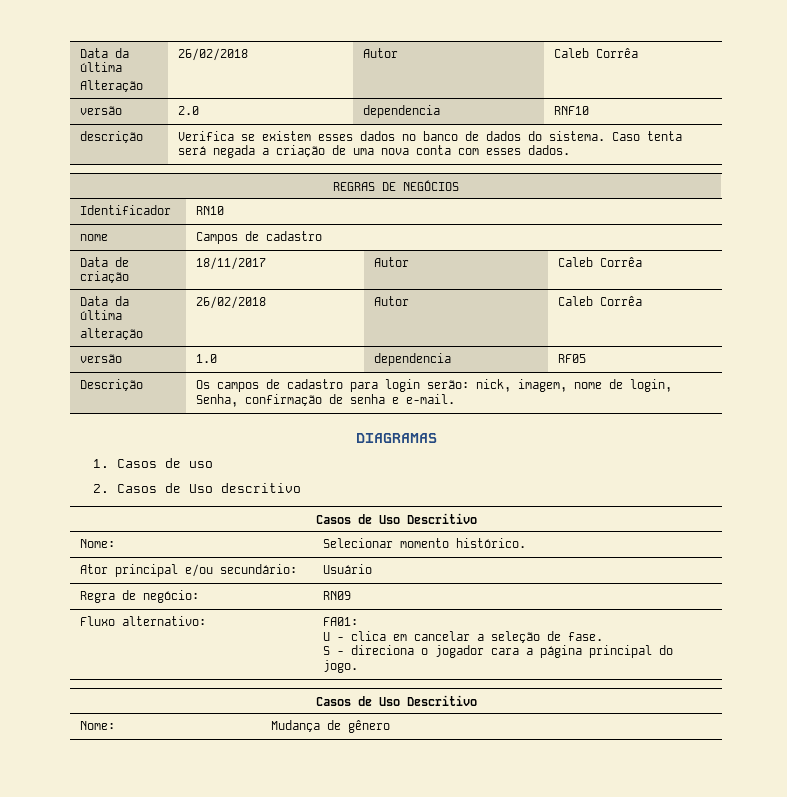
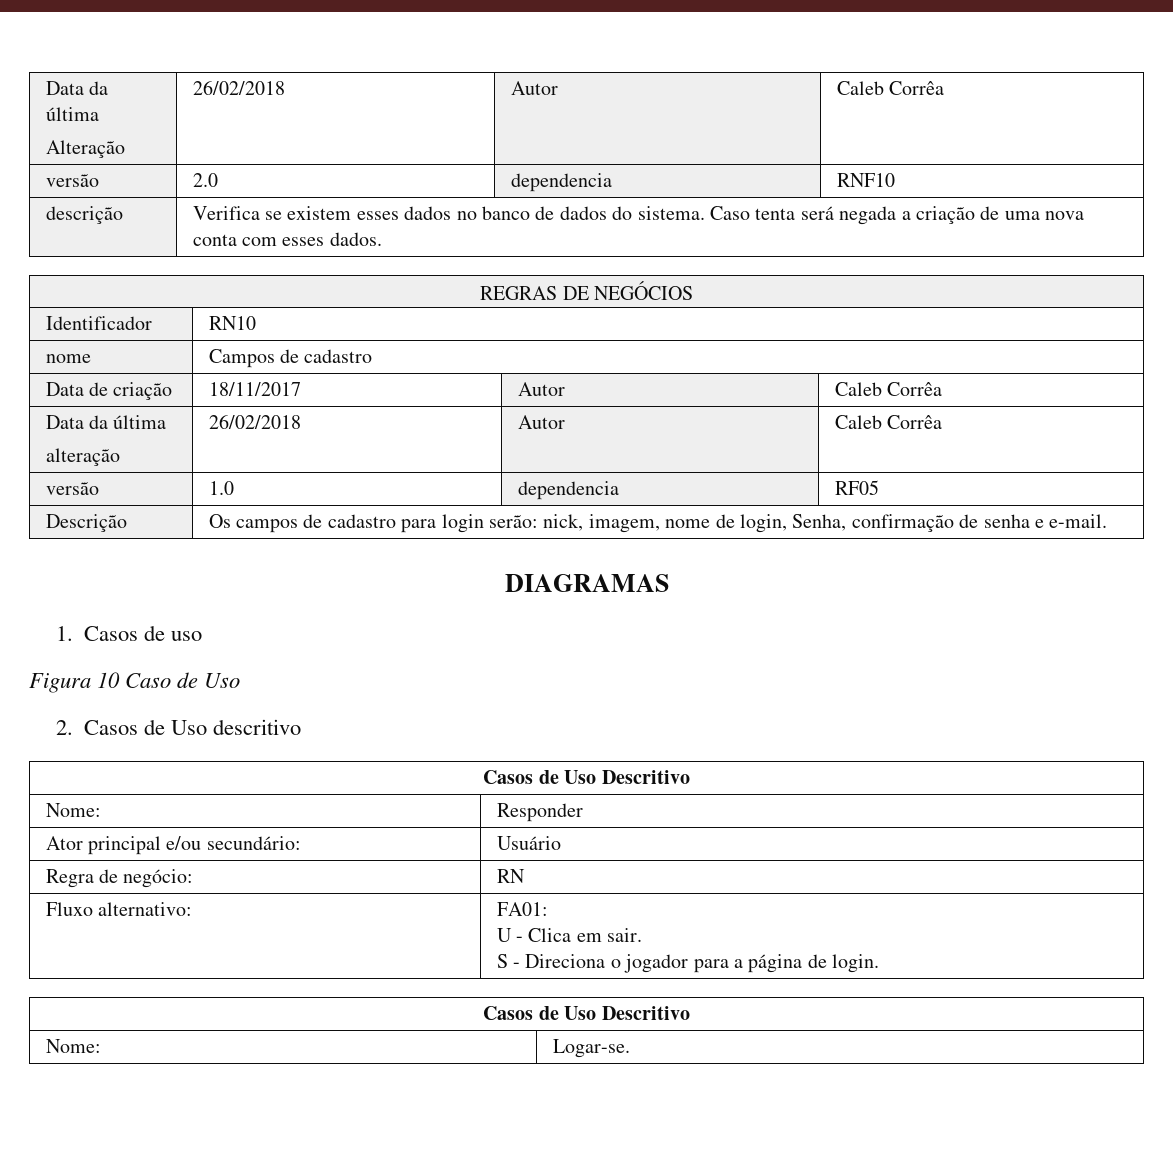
+ Figura 10 Caso de Uso
- Nome: | Selecionar momento histórico.
+ Nome: | Responder
- Regra de negócio: | RN09
+ Regra de negócio: | RN
  Fluxo alternativo: | FA01:
- U - clica em cancelar a seleção de fase.
- S - direciona o jogador cara a página principal do jogo.
+ U - Clica em sair.
+ S - Direciona o jogador para a página de login.
  Casos de Uso Descritivo
- Nome: | Mudança de gênero
+ Nome: | Logar-se.

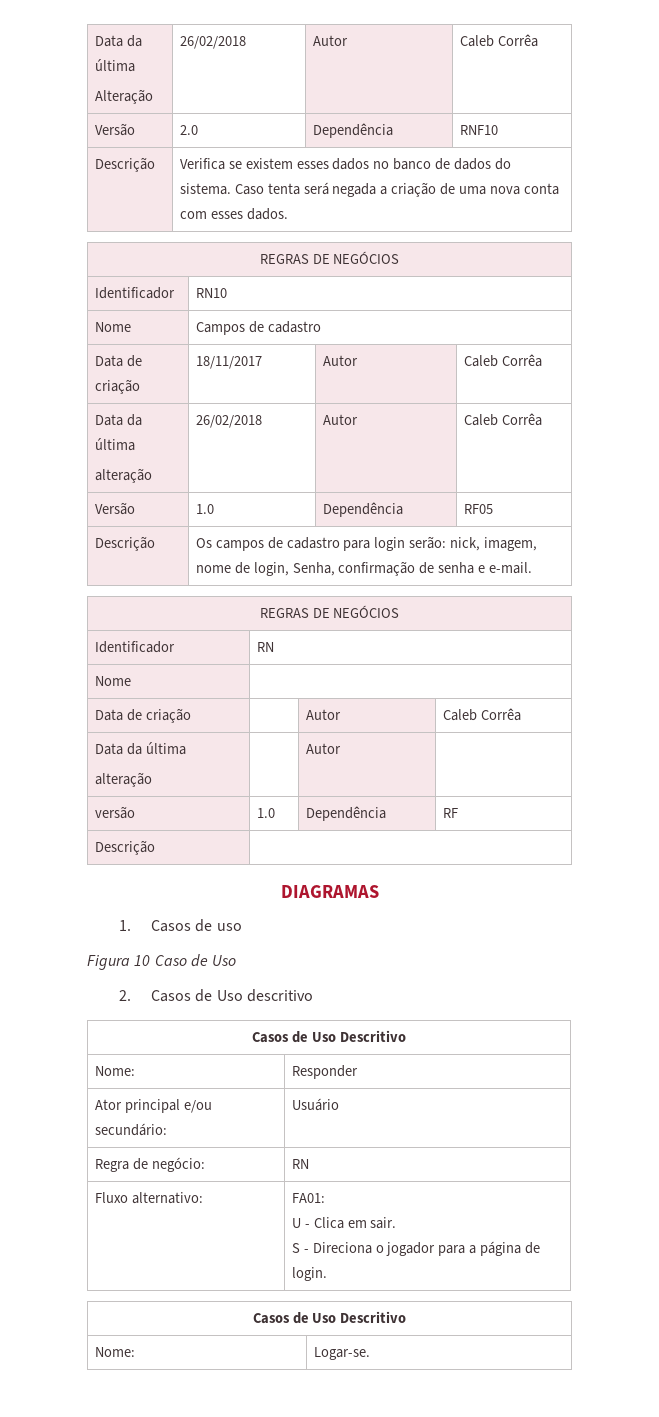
- versão | 2.0 | dependencia | RNF10
+ Versão | 2.0 | Dependência | RNF10
- descrição | Verifica se existem esses dados no banco de dados do sistema. Caso tenta será negada a criação de uma nova conta com esses dados.
+ Descrição | Verifica se existem esses dados no banco de dados do sistema. Caso tenta será negada a criação de uma nova conta com esses dados.
- nome | Campos de cadastro
+ Nome | Campos de cadastro
- versão | 1.0 | dependencia | RF05
+ Versão | 1.0 | Dependência | RF05
  Descrição | Os campos de cadastro para login serão: nick, imagem, nome de login, Senha, confirmação de senha e e-mail.
+ REGRAS DE NEGÓCIOS
+ Identificador | RN
+ Nome |
+ Data de criação | | Autor | Caleb Corrêa
+ Data da última
+ alteração | | Autor |
+ versão | 1.0 | Dependência | RF
+ Descrição |

